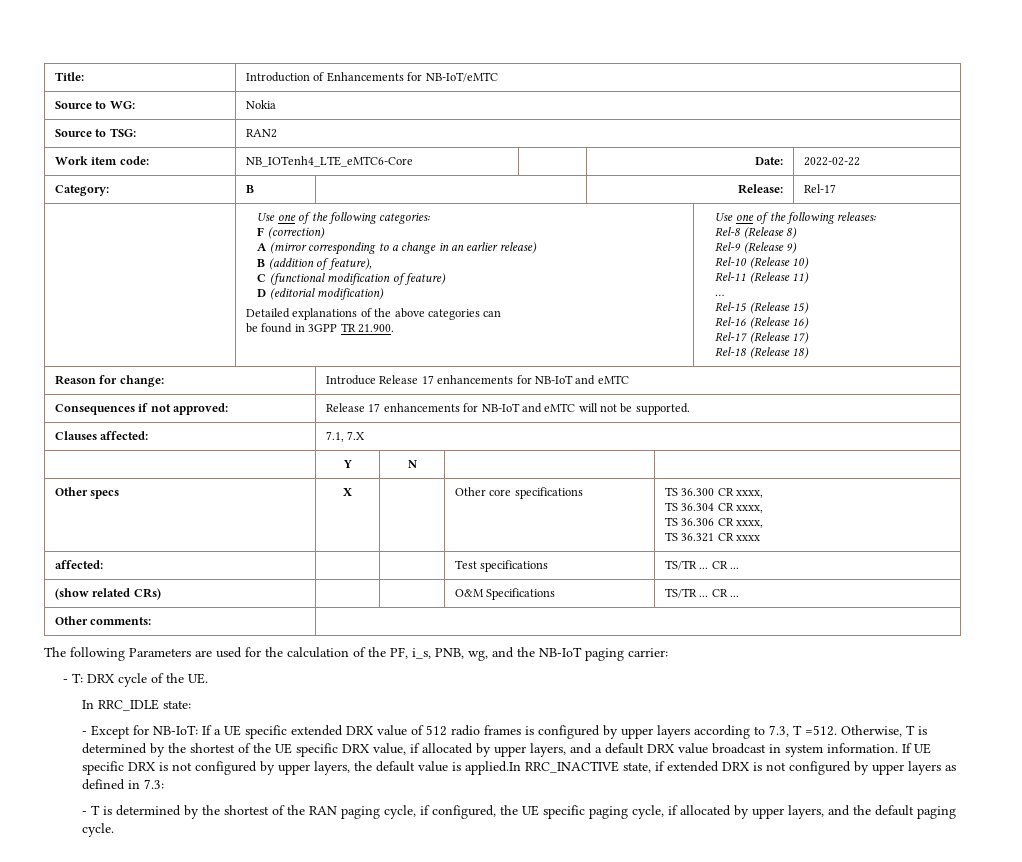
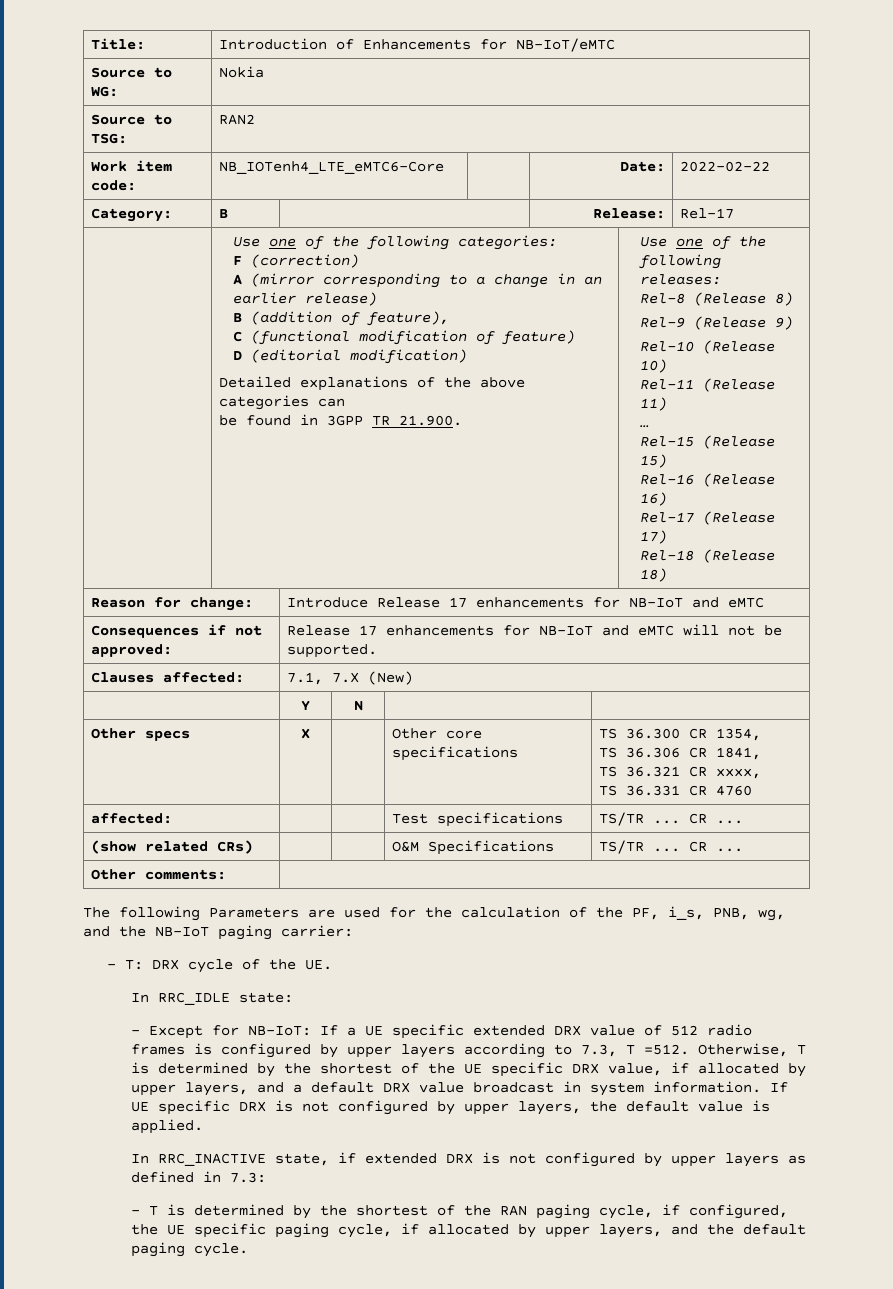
- Clauses affected: | 7.1, 7.X
+ Clauses affected: | 7.1, 7.X (New)
- Other specs | X | | Other core specifications | TS 36.300 CR xxxx,
- TS 36.304 CR xxxx,
- TS 36.306 CR xxxx,
- TS 36.321 CR xxxx
+ Other specs | X | | Other core specifications | TS 36.300 CR 1354,
+ TS 36.306 CR 1841,
+ TS 36.321 CR xxxx,
+ TS 36.331 CR 4760
- If UE specific DRX is not configured by upper layers, the default value is applied.In RRC_INACTIVE state, if extended DRX is not configured by upper layers as defined in 7.3:
+ If UE specific DRX is not configured by upper layers, the default value is applied.
+ In RRC_INACTIVE state, if extended DRX is not configured by upper layers as defined in 7.3:

